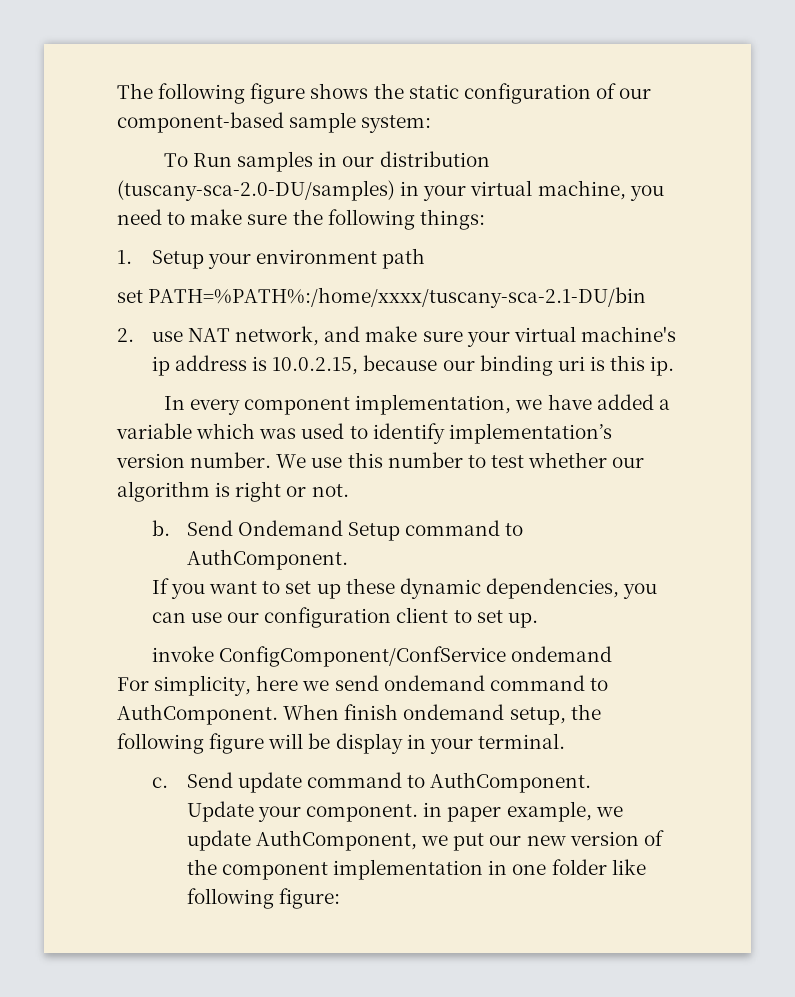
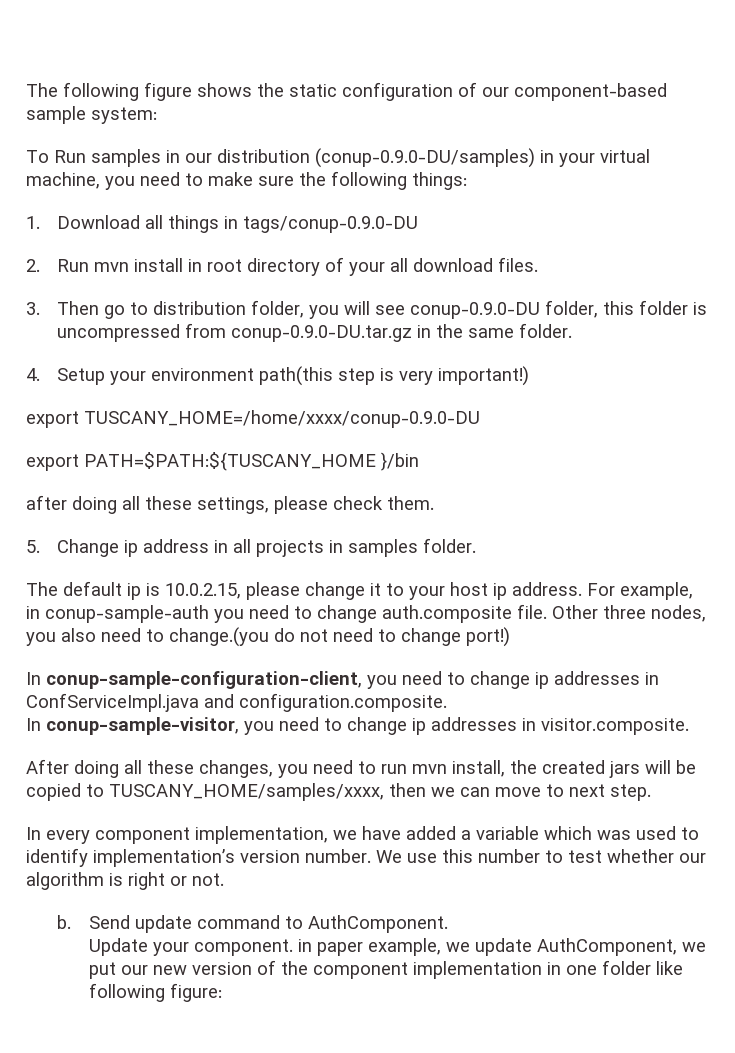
- To Run samples in our distribution (tuscany-sca-2.0-DU/samples) in your virtual machine, you need to make sure the following things:
+ To Run samples in our distribution (conup-0.9.0-DU/samples) in your virtual machine, you need to make sure the following things:
- 1. Setup your environment path
- set PATH=%PATH%:/home/xxxx/tuscany-sca-2.1-DU/bin
- 2. use NAT network, and make sure your virtual machine's ip address is 10.0.2.15, because our binding uri is this ip.
+ 1. Download all things in tags/conup-0.9.0-DU
+ 2. Run mvn install in root directory of your all download files.
+ 3. Then go to distribution folder, you will see conup-0.9.0-DU folder, this folder is uncompressed from conup-0.9.0-DU.tar.gz in the same folder.
+ 4. Setup your environment path(this step is very important!)
+ export TUSCANY_HOME=/home/xxxx/conup-0.9.0-DU
+ export PATH=$PATH:${TUSCANY_HOME }/bin
+ after doing all these settings, please check them.
+ 5. Change ip address in all projects in samples folder.
+ The default ip is 10.0.2.15, please change it to your host ip address. For example, in conup-sample-auth you need to change auth.composite file. Other three nodes, you also need to change.(you do not need to change port!)
+ In conup-sample-configuration-client, you need to change ip addresses in ConfServiceImpl.java and configuration.composite.
+ In conup-sample-visitor, you need to change ip addresses in visitor.composite.
+ After doing all these changes, you need to run mvn install, the created jars will be copied to TUSCANY_HOME/samples/xxxx, then we can move to next step.
- Send Ondemand Setup command to AuthComponent.
- If you want to set up these dynamic dependencies, you can use our configuration client to set up.
- invoke ConfigComponent/ConfService ondemand
- For simplicity, here we send ondemand command to AuthComponent. When finish ondemand setup, the following figure will be display in your terminal.
- c. Send update command to AuthComponent.
+ Send update command to AuthComponent.

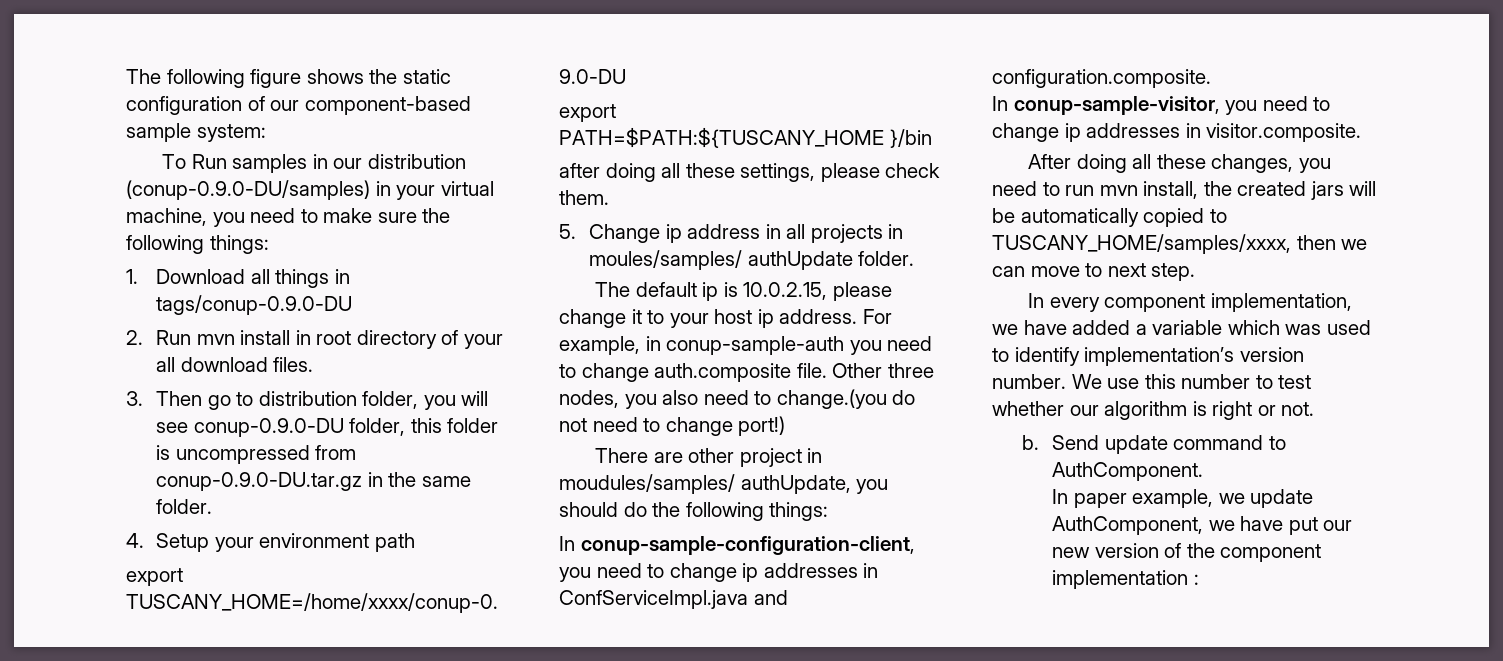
- 4. Setup your environment path(this step is very important!)
+ 4. Setup your environment path
- 5. Change ip address in all projects in samples folder.
+ 5. Change ip address in all projects in moules/samples/ authUpdate folder.
+ There are other project in moudules/samples/ authUpdate, you should do the following things:
- After doing all these changes, you need to run mvn install, the created jars will be copied to TUSCANY_HOME/samples/xxxx, then we can move to next step.
+ After doing all these changes, you need to run mvn install, the created jars will be automatically copied to TUSCANY_HOME/samples/xxxx, then we can move to next step.
- Update your component. in paper example, we update AuthComponent, we put our new version of the component implementation in one folder like following figure:
+ In paper example, we update AuthComponent, we have put our new version of the component implementation :

